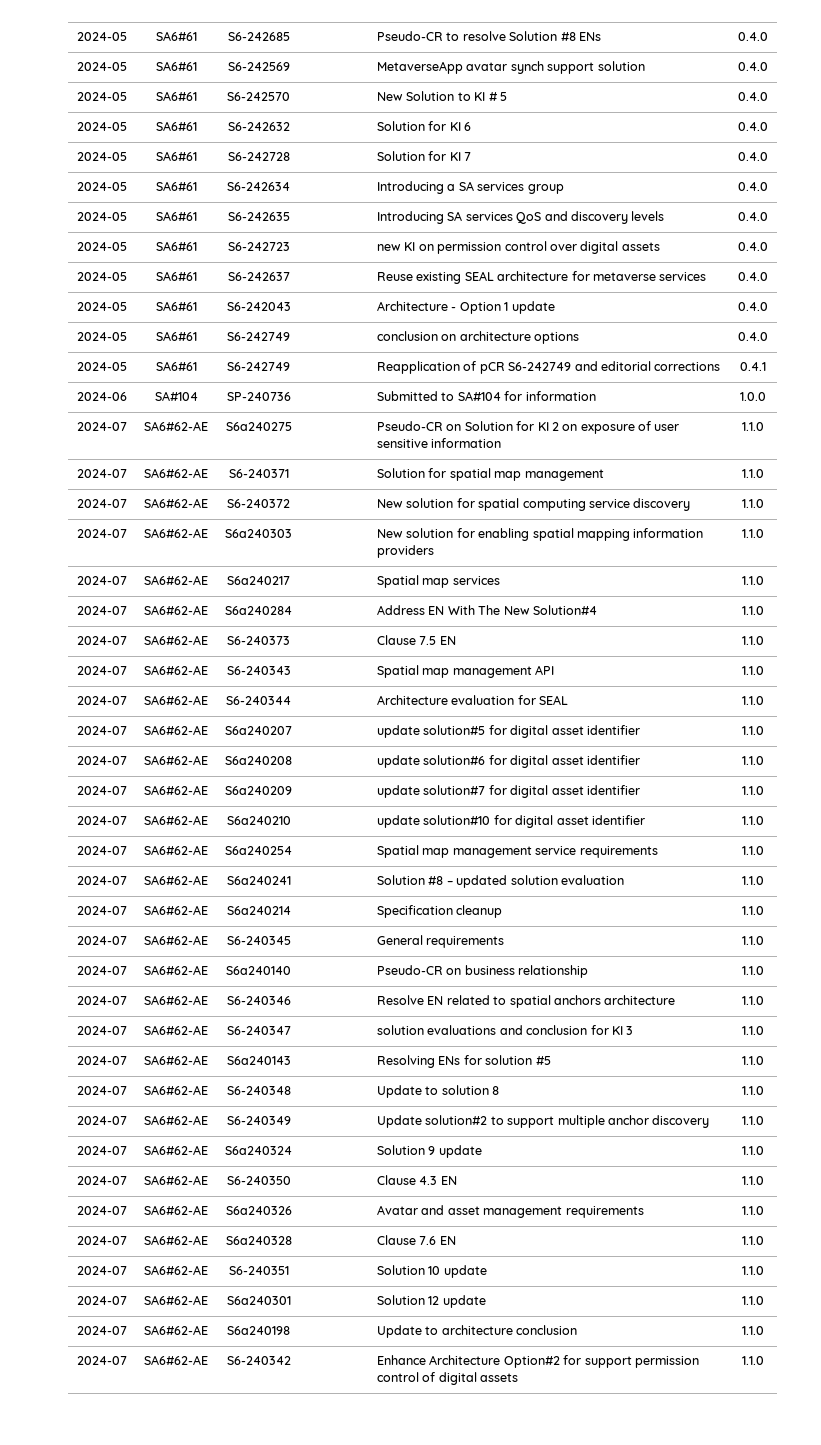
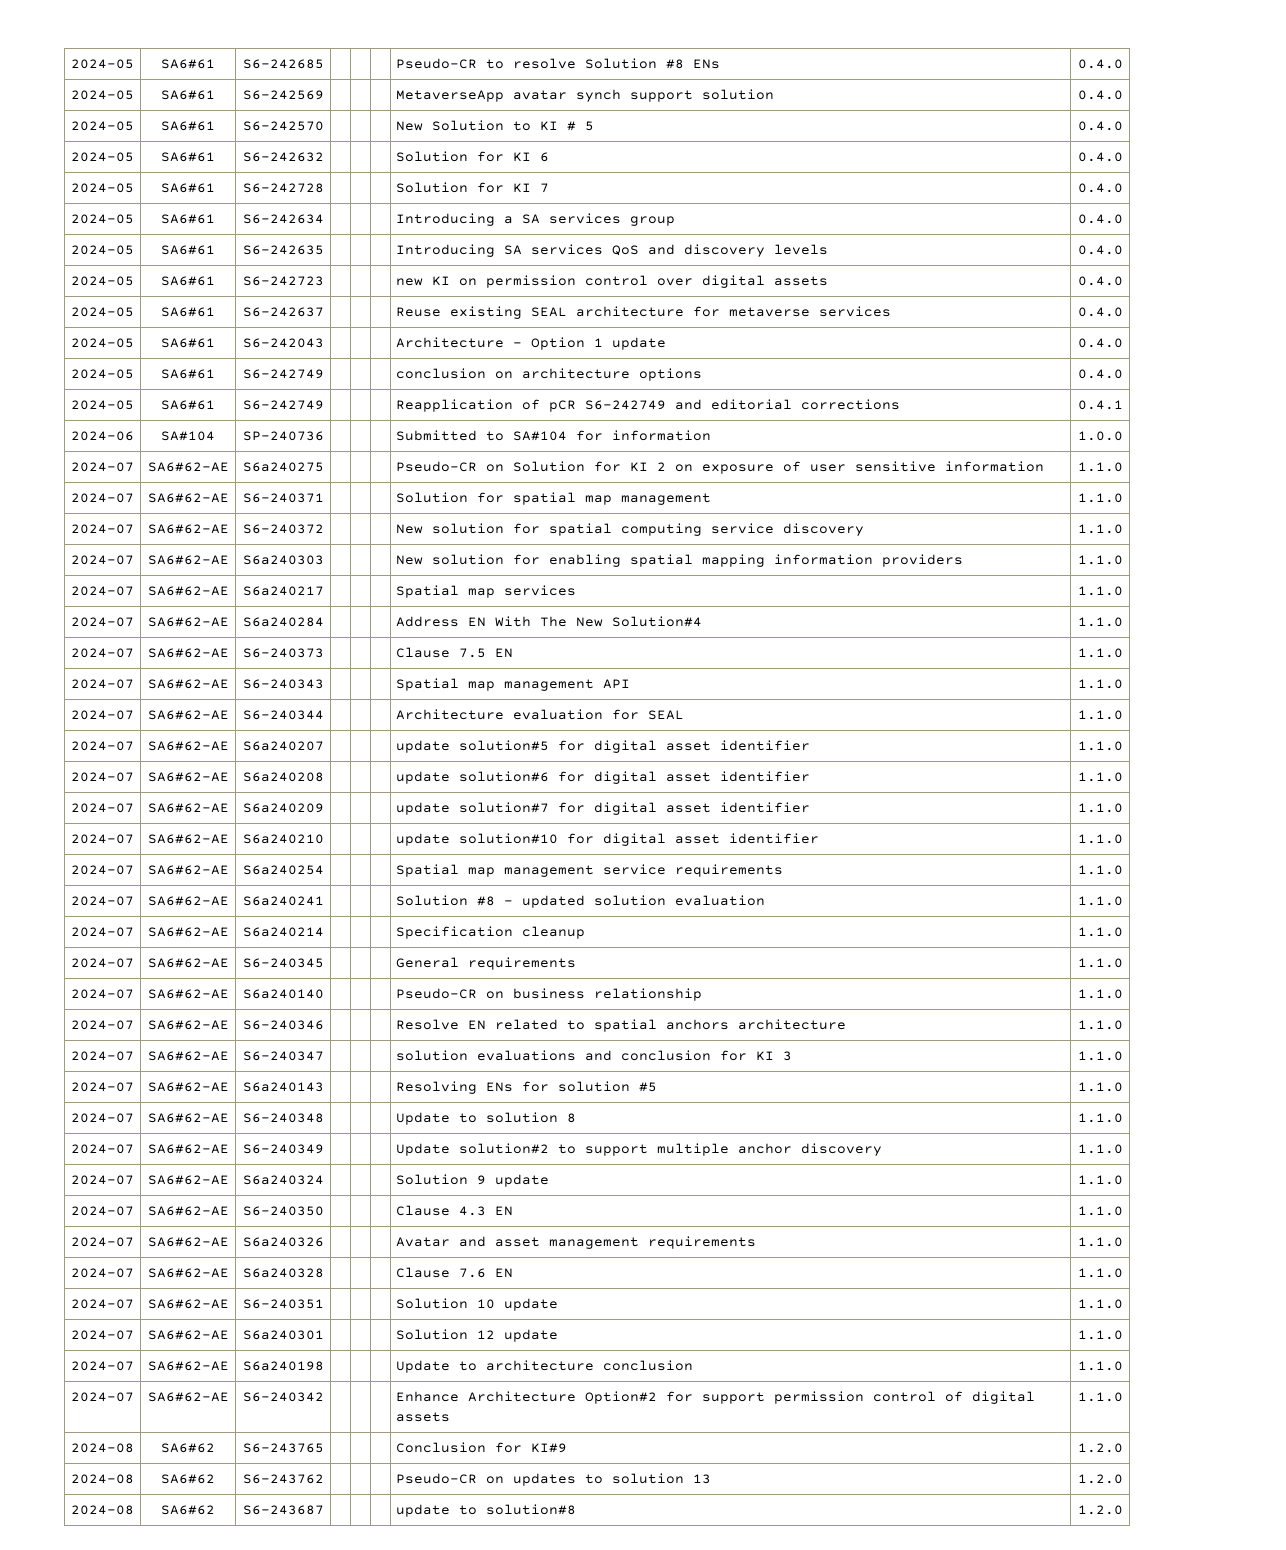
+ 2024-08 | SA6#62 | S6-243765 | | | | Conclusion for KI#9 | 1.2.0
+ 2024-08 | SA6#62 | S6-243762 | | | | Pseudo-CR on updates to solution 13 | 1.2.0
+ 2024-08 | SA6#62 | S6-243687 | | | | update to solution#8 | 1.2.0

